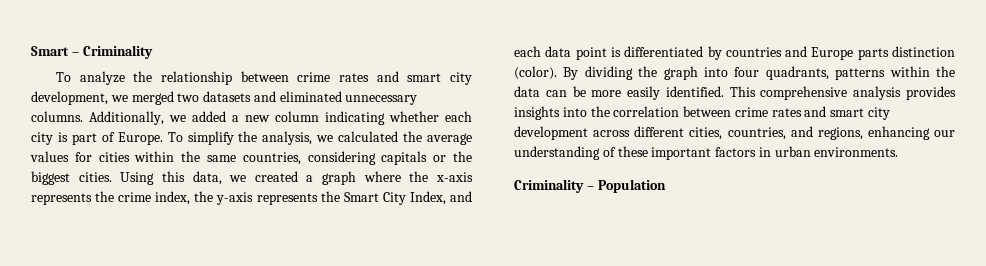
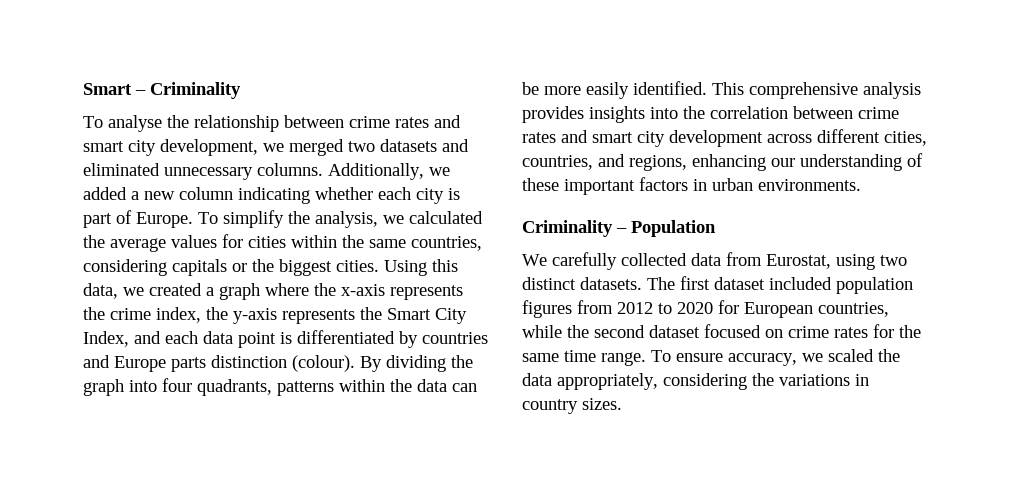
- To analyze the relationship between crime rates and smart city development, we merged two datasets and eliminated unnecessary columns.
+ To analyse the relationship between crime rates and smart city development, we merged two datasets and eliminated unnecessary columns.
- Using this data, we created a graph where the x-axis represents the crime index, the y-axis represents the Smart City Index, and each data point is differentiated by countries and Europe parts distinction (color).
+ Using this data, we created a graph where the x-axis represents the crime index, the y-axis represents the Smart City Index, and each data point is differentiated by countries and Europe parts distinction (colour).
+ We carefully collected data from Eurostat, using two distinct datasets. The first dataset included population figures from 2012 to 2020 for European countries, while the second dataset focused on crime rates for the same time range. To ensure accuracy, we scaled the data appropriately, considering the variations in country sizes.

